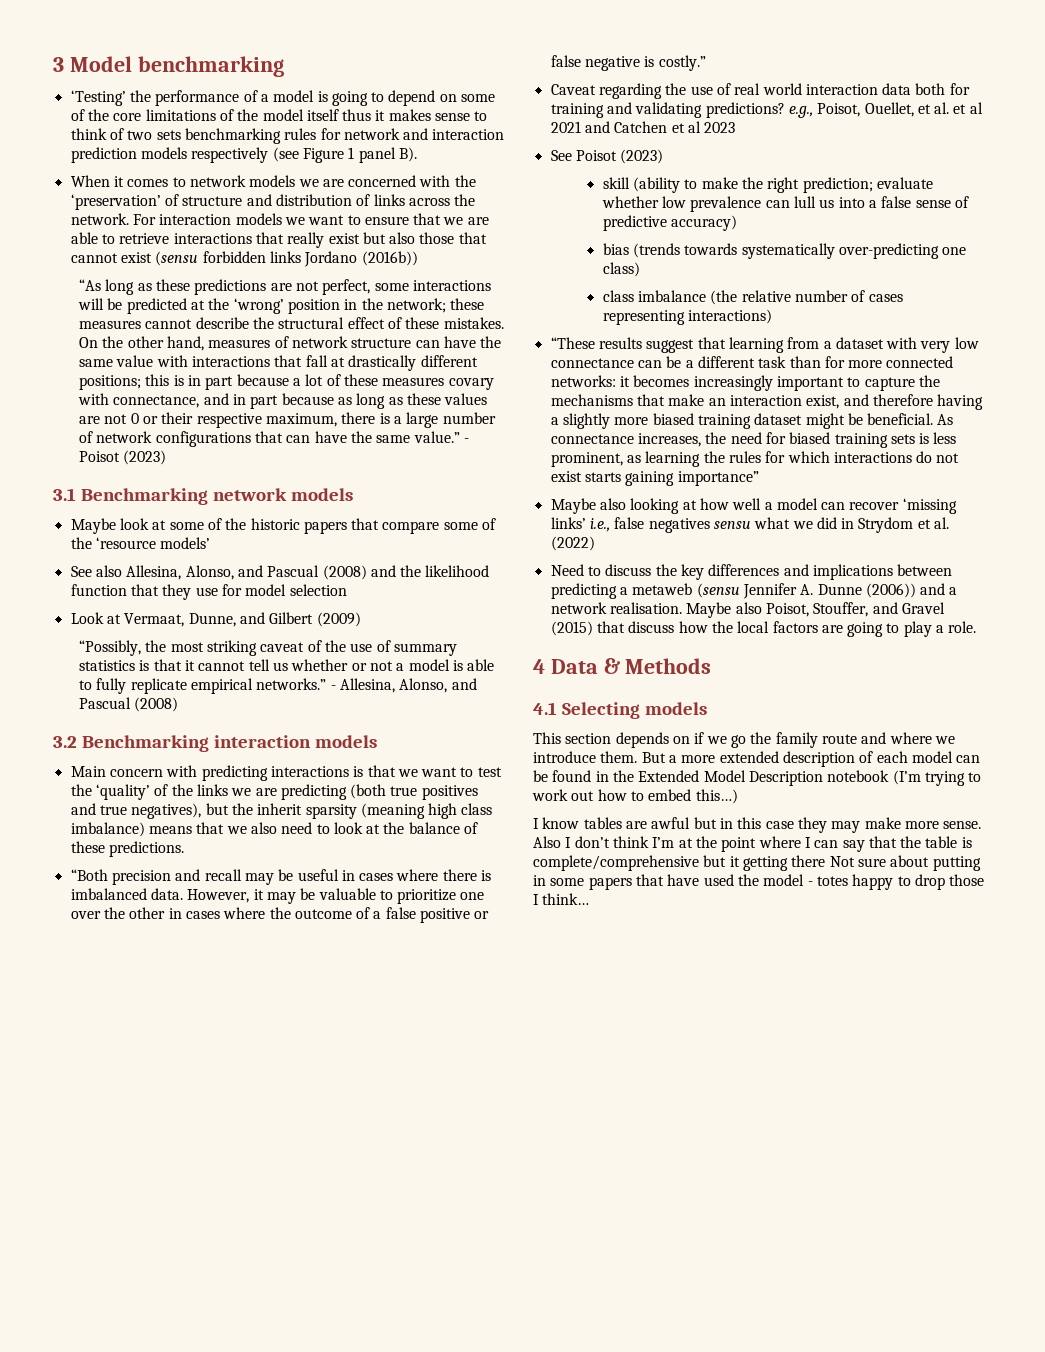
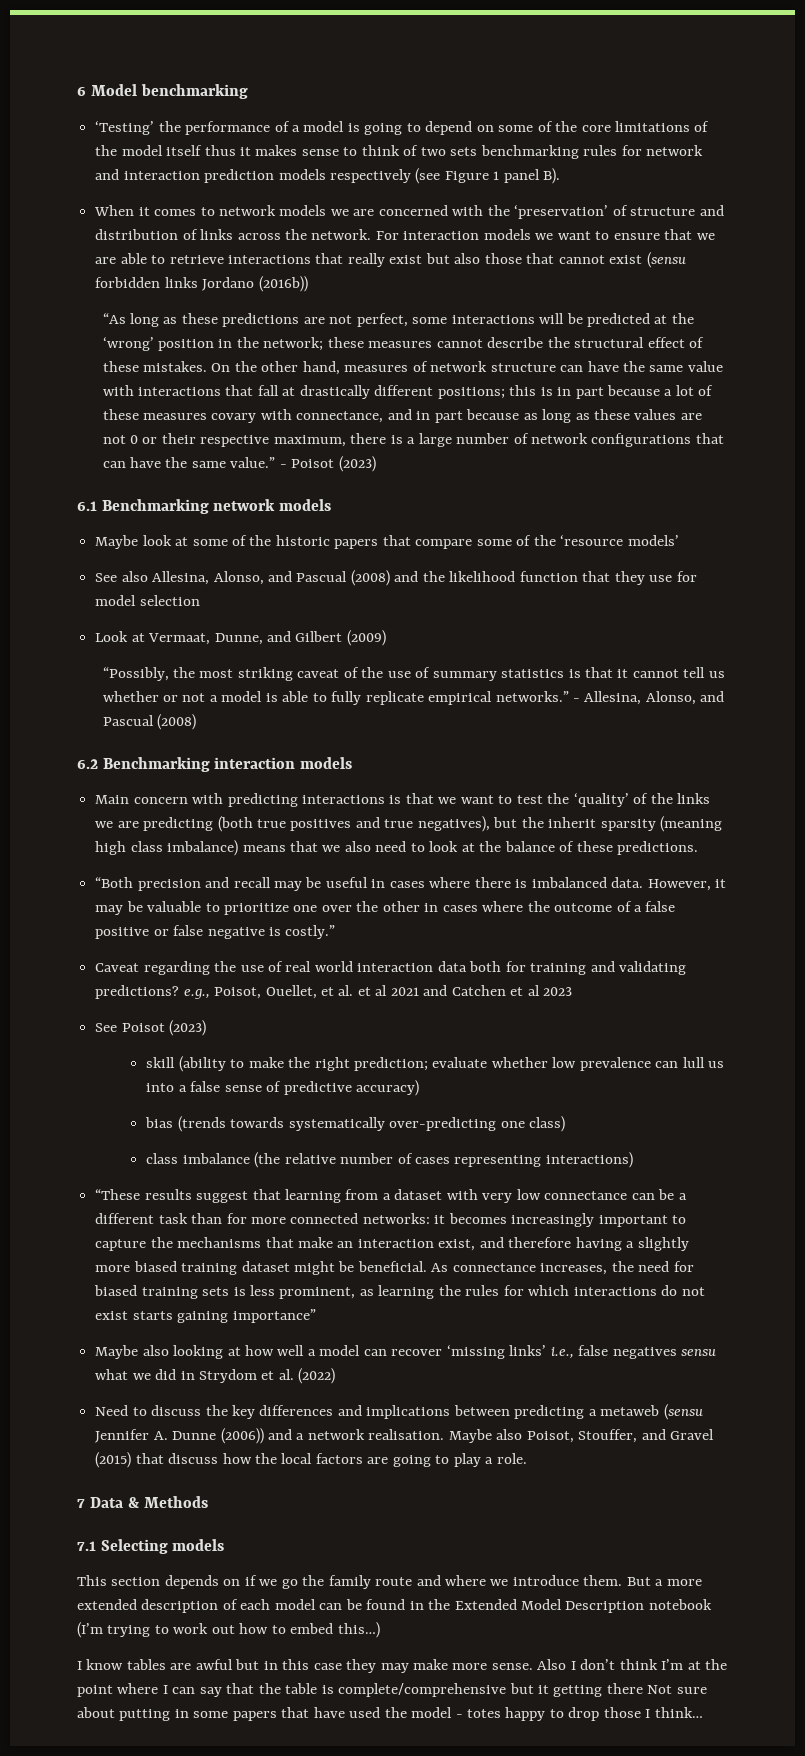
- 3 Model benchmarking
+ 6 Model benchmarking
- 3.1 Benchmarking network models
+ 6.1 Benchmarking network models
- 3.2 Benchmarking interaction models
+ 6.2 Benchmarking interaction models
- 4 Data & Methods
+ 7 Data & Methods
- 4.1 Selecting models
+ 7.1 Selecting models

